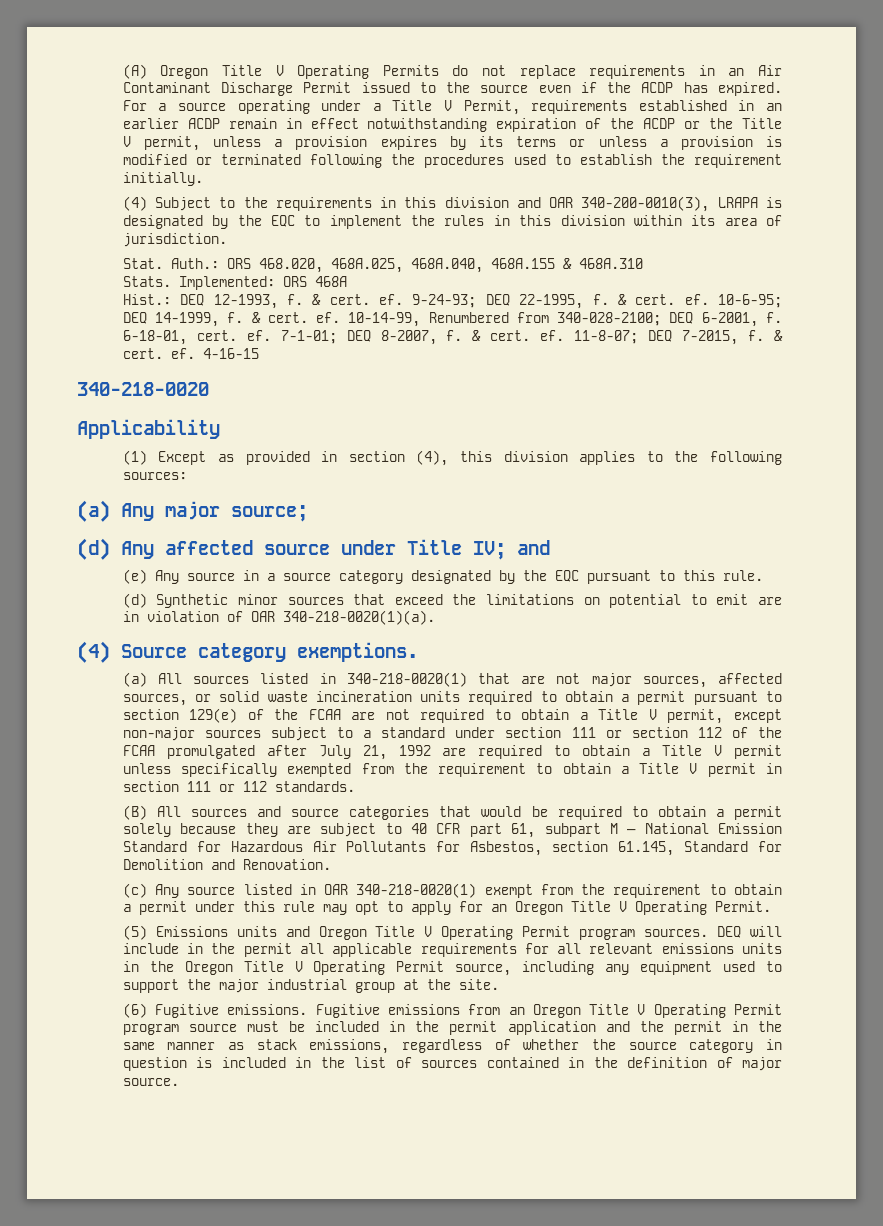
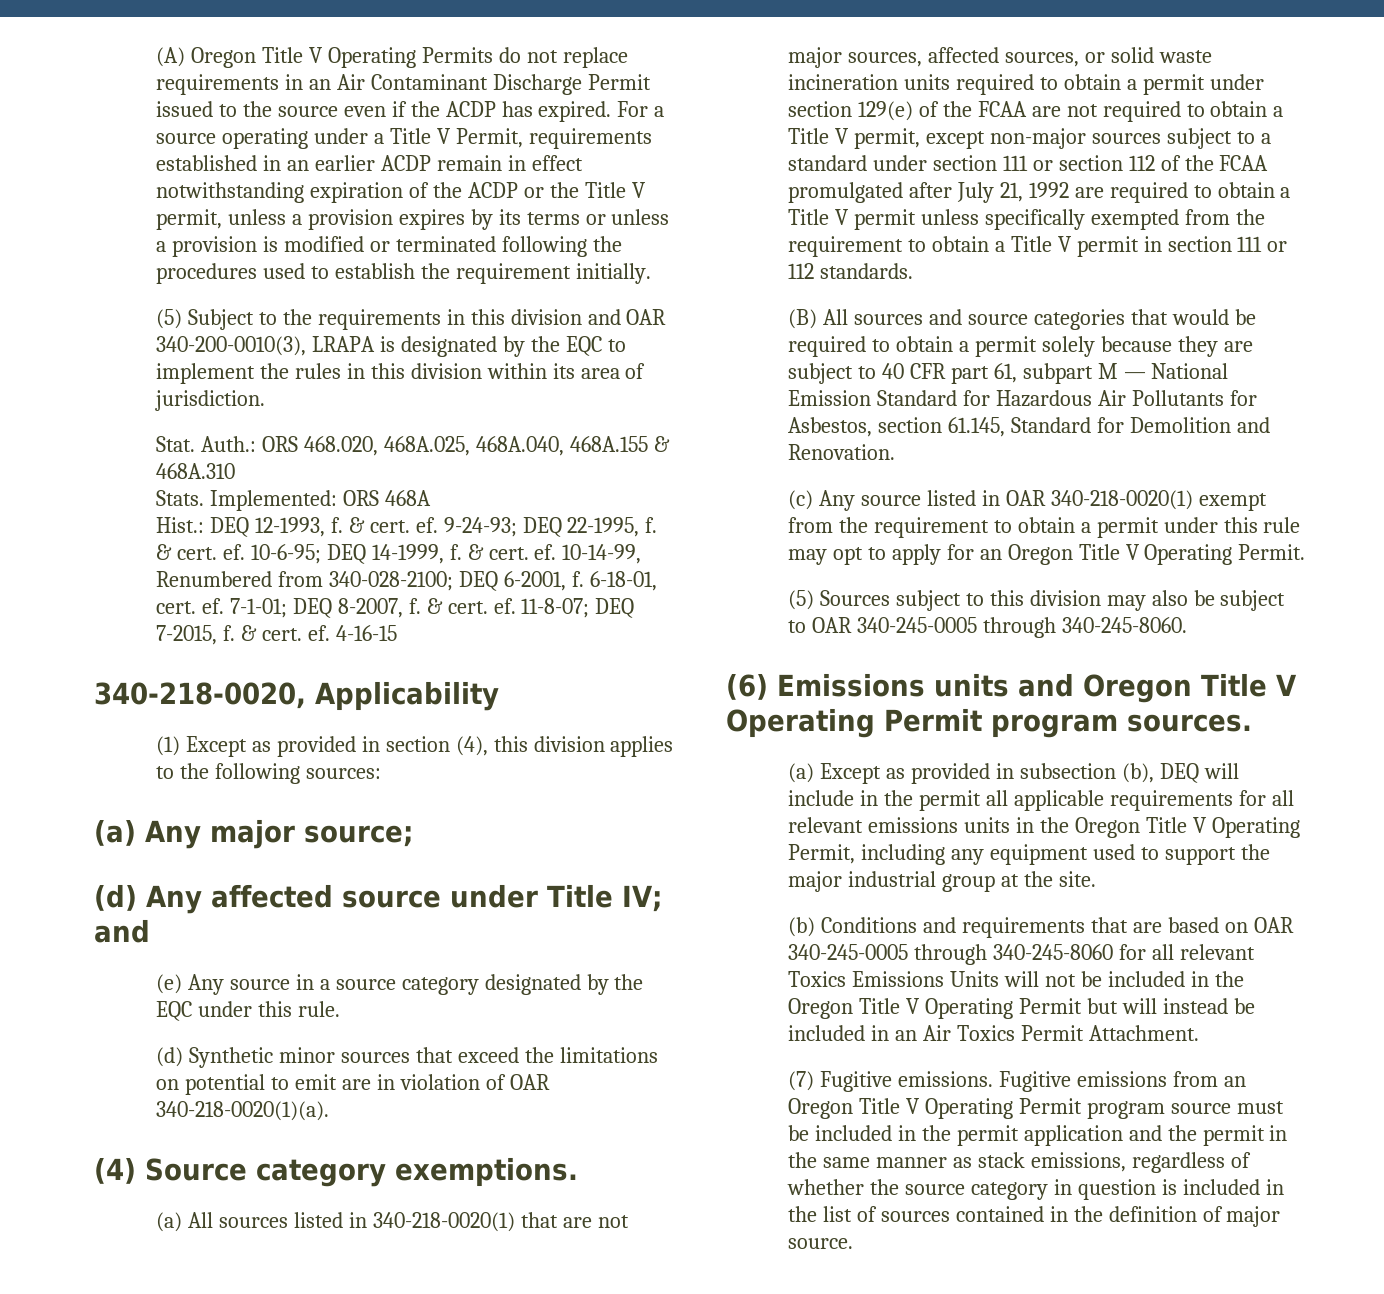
- (4) Subject to the requirements in this division and OAR 340-200-0010(3), LRAPA is designated by the EQC to implement the rules in this division within its area of jurisdiction.
+ (5) Subject to the requirements in this division and OAR 340-200-0010(3), LRAPA is designated by the EQC to implement the rules in this division within its area of jurisdiction.
- 340-218-0020
- Applicability
+ 340-218-0020, Applicability
- (e) Any source in a source category designated by the EQC pursuant to this rule.
+ (e) Any source in a source category designated by the EQC under this rule.
- (a) All sources listed in 340-218-0020(1) that are not major sources, affected sources, or solid waste incineration units required to obtain a permit pursuant to section 129(e) of the FCAA are not required to obtain a Title V permit, except non-major sources subject to a standard under section 111 or section 112 of the FCAA promulgated after July 21, 1992 are required to obtain a Title V permit unless specifically exempted from the requirement to obtain a Title V permit in section 111 or 112 standards.
+ (a) All sources listed in 340-218-0020(1) that are not major sources, affected sources, or solid waste incineration units required to obtain a permit under section 129(e) of the FCAA are not required to obtain a Title V permit, except non-major sources subject to a standard under section 111 or section 112 of the FCAA promulgated after July 21, 1992 are required to obtain a Title V permit unless specifically exempted from the requirement to obtain a Title V permit in section 111 or 112 standards.
- (5) Emissions units and Oregon Title V Operating Permit program sources. DEQ will include in the permit all applicable requirements for all relevant emissions units in the Oregon Title V Operating Permit source, including any equipment used to support the major industrial group at the site.
+ (5) Sources subject to this division may also be subject to OAR 340-245-0005 through 340-245-8060.
+ (6) Emissions units and Oregon Title V Operating Permit program sources.
+ (a) Except as provided in subsection (b), DEQ will include in the permit all applicable requirements for all relevant emissions units in the Oregon Title V Operating Permit, including any equipment used to support the major industrial group at the site.
- (6) Fugitive emissions.
+ (b) Conditions and requirements that are based on OAR 340-245-0005 through 340-245-8060 for all relevant Toxics Emissions Units will not be included in the Oregon Title V Operating Permit but will instead be included in an Air Toxics Permit Attachment.
+ (7) Fugitive emissions.

